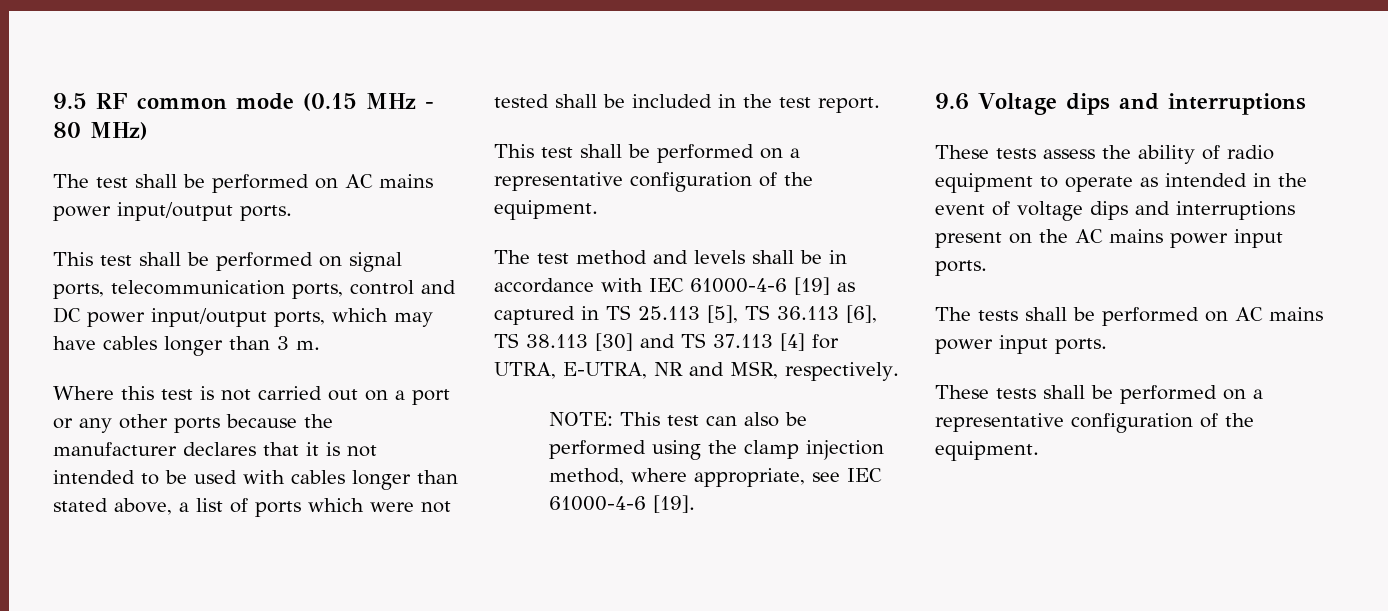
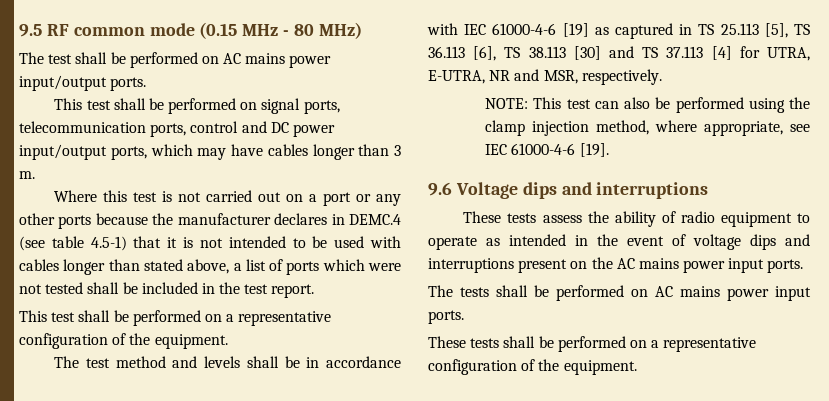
- Where this test is not carried out on a port or any other ports because the manufacturer declares that it is not intended to be used with cables longer than stated above, a list of ports which were not tested shall be included in the test report.
+ Where this test is not carried out on a port or any other ports because the manufacturer declares in DEMC.4 (see table 4.5-1) that it is not intended to be used with cables longer than stated above, a list of ports which were not tested shall be included in the test report.

